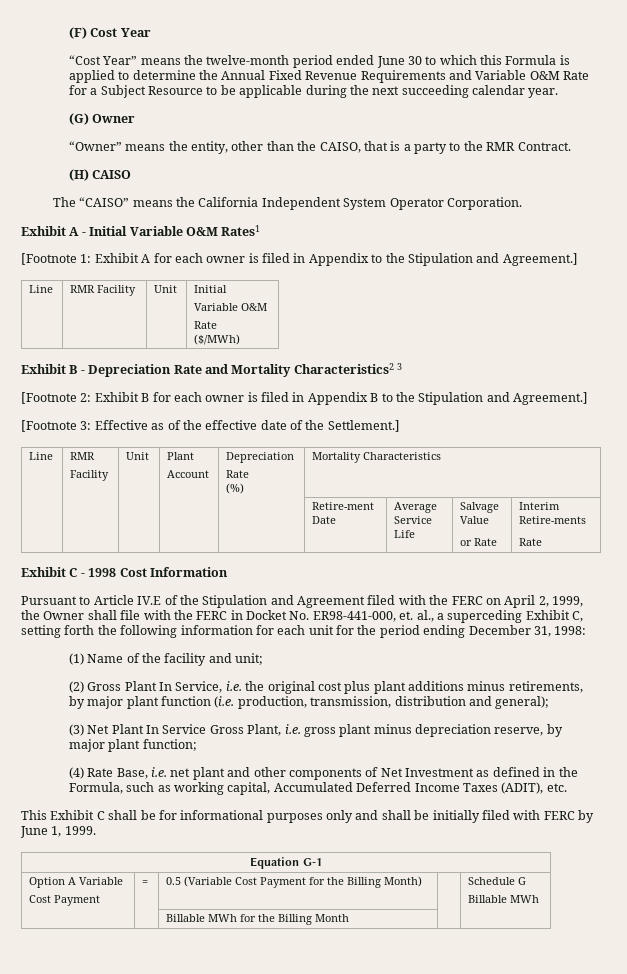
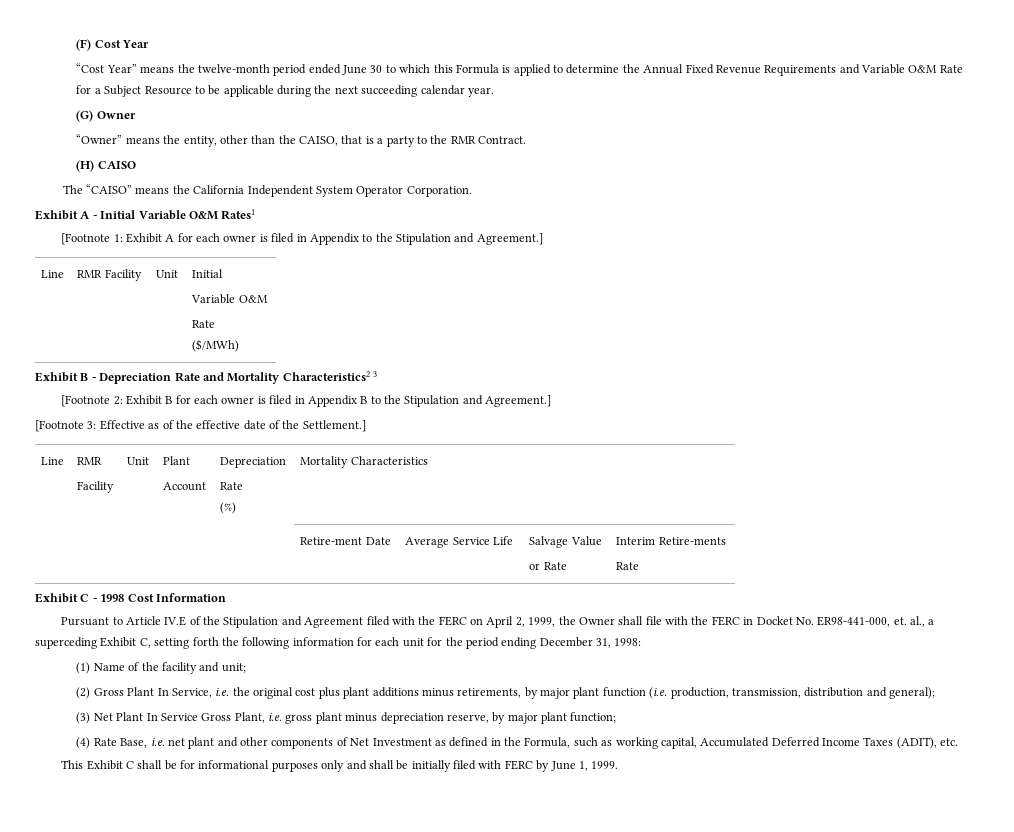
- Equation G-1
- Option A Variable
- Cost Payment | = | 0.5 (Variable Cost Payment for the Billing Month) | | Schedule G
- Billable MWh
- | | Billable MWh for the Billing Month | |

